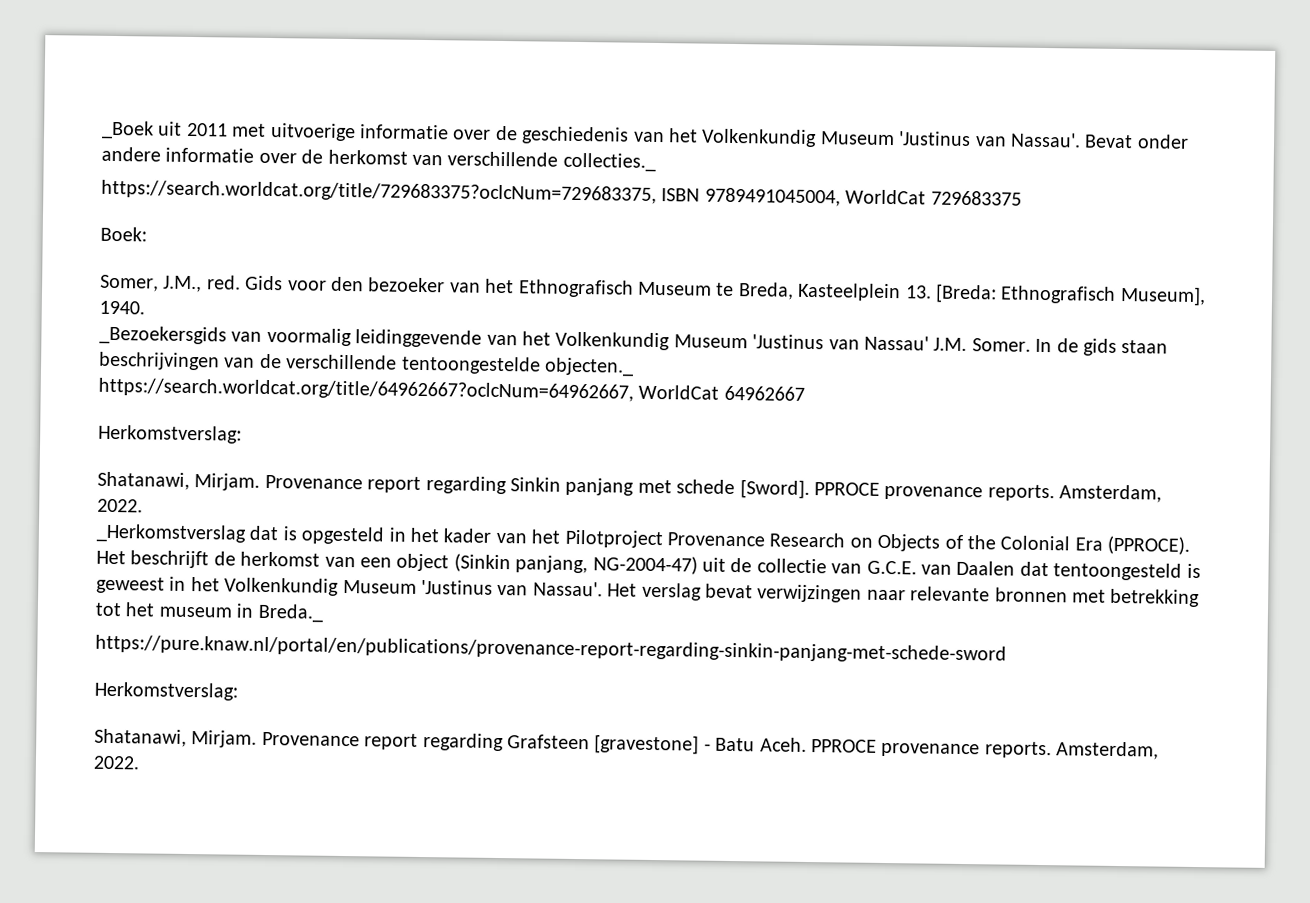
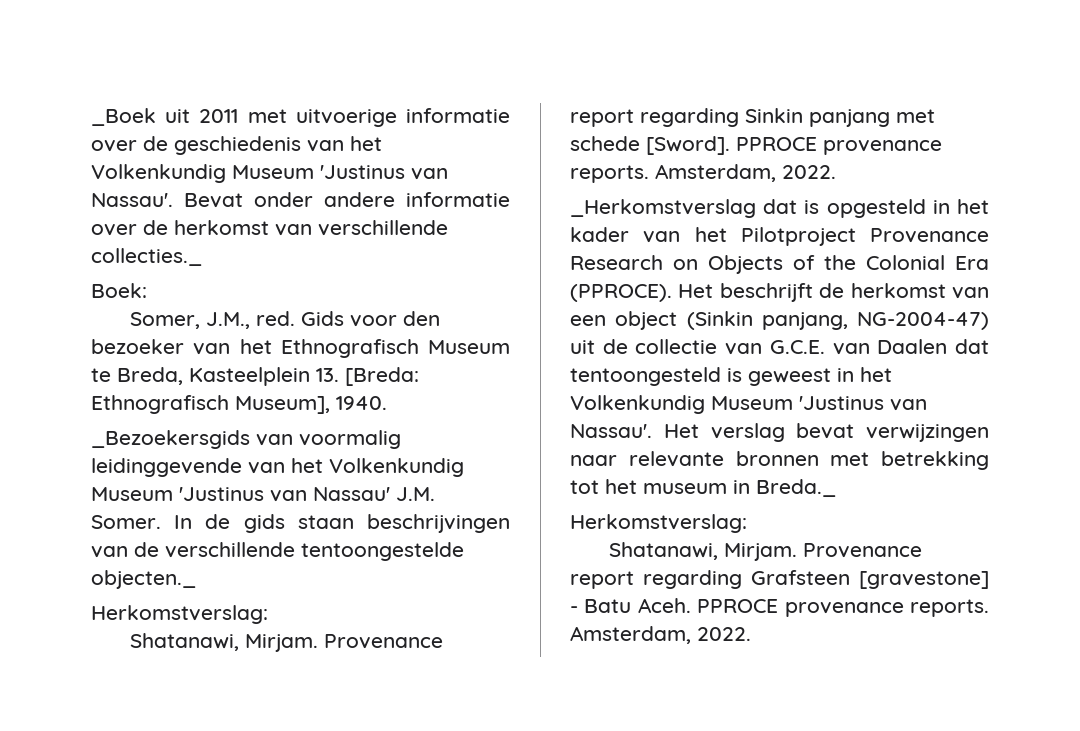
- https://search.worldcat.org/title/729683375?oclcNum=729683375, ISBN 9789491045004, WorldCat 729683375
- https://search.worldcat.org/title/64962667?oclcNum=64962667, WorldCat 64962667
- https://pure.knaw.nl/portal/en/publications/provenance-report-regarding-sinkin-panjang-met-schede-sword

